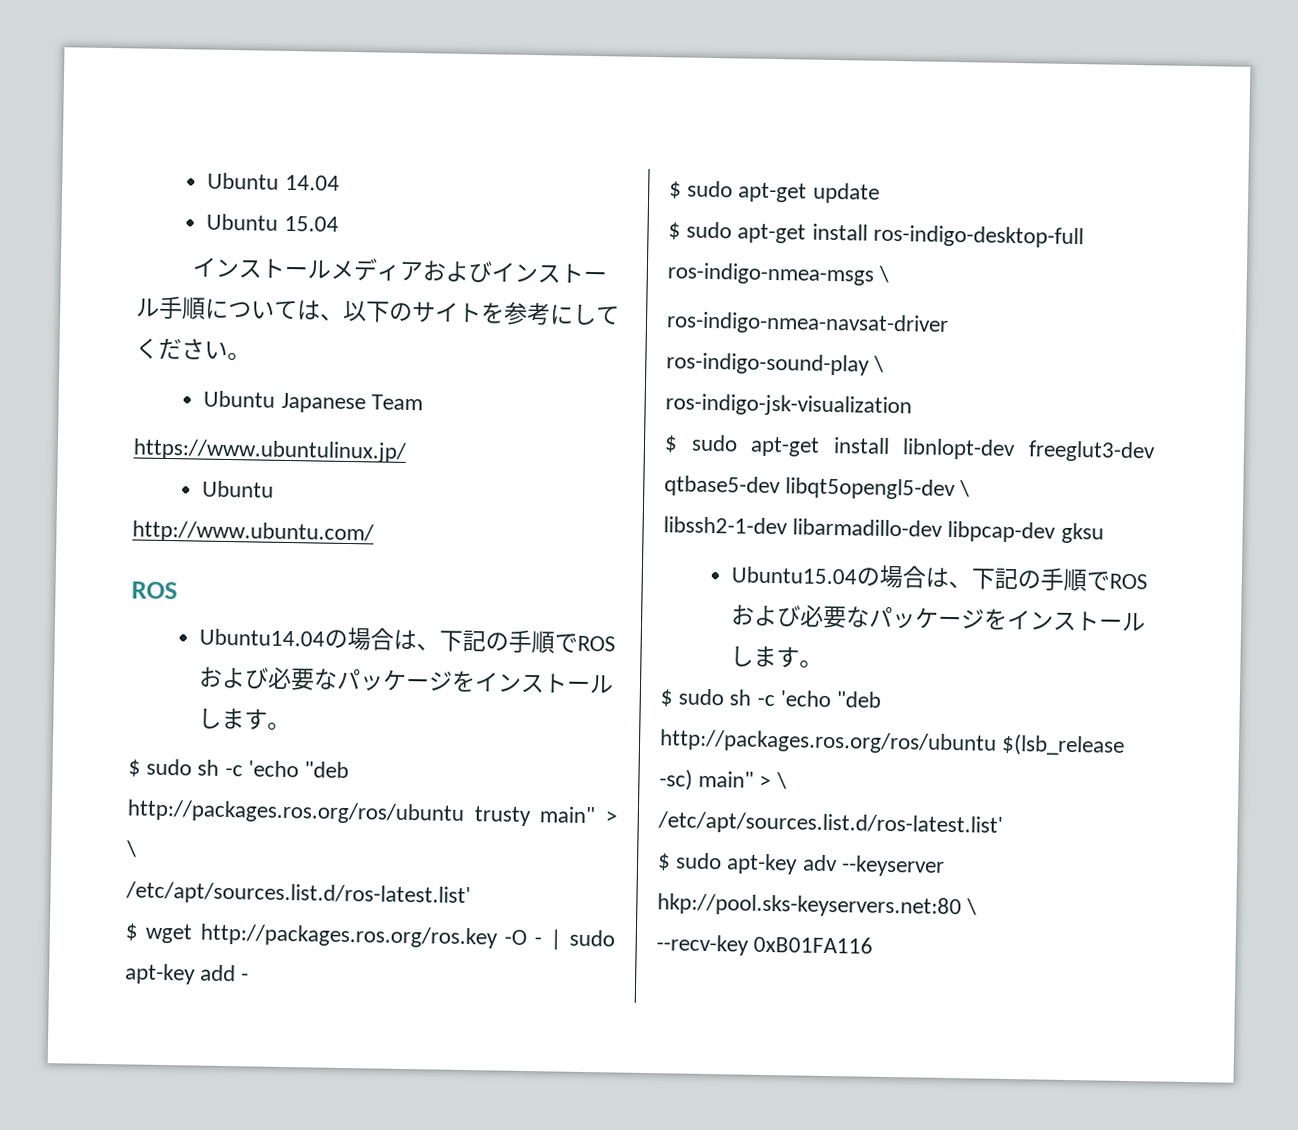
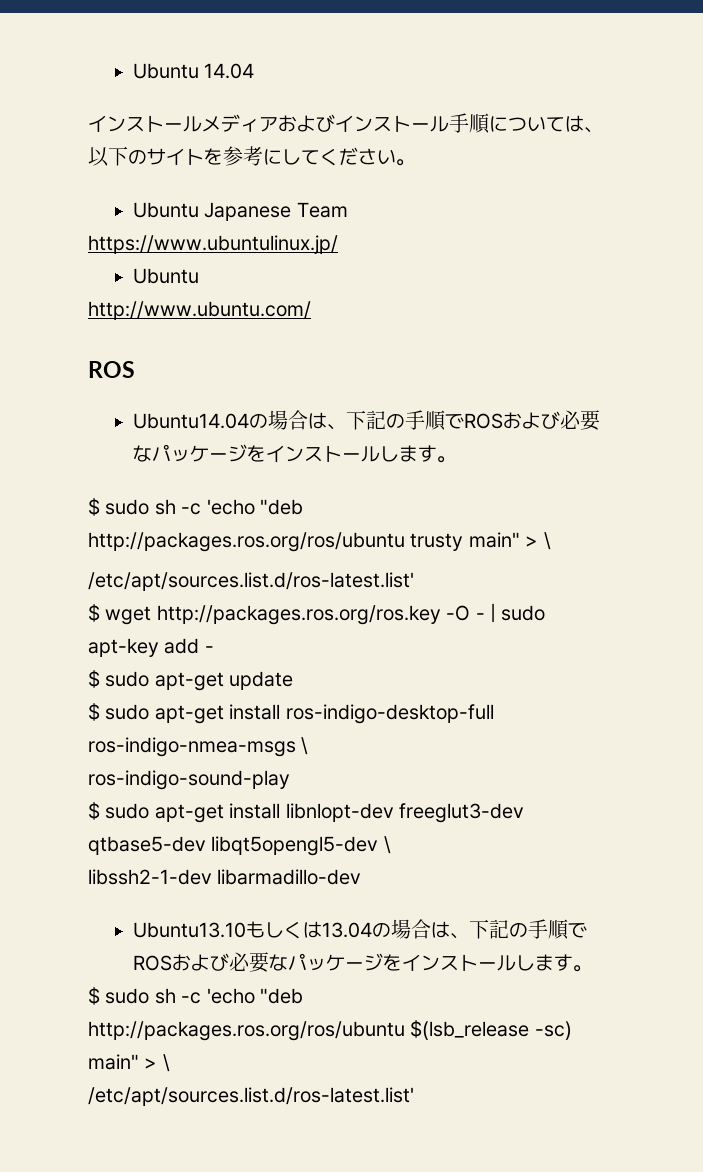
- Ubuntu 15.04
- ros-indigo-nmea-navsat-driver ros-indigo-sound-play \
- ros-indigo-jsk-visualization
+ ros-indigo-sound-play
- libssh2-1-dev libarmadillo-dev libpcap-dev gksu
- Ubuntu15.04の場合は、下記の手順でROSおよび必要なパッケージをインストールします。
+ libssh2-1-dev libarmadillo-dev
+ Ubuntu13.10もしくは13.04の場合は、下記の手順でROSおよび必要なパッケージをインストールします。
- $ sudo apt-key adv --keyserver hkp://pool.sks-keyservers.net:80 \
- --recv-key 0xB01FA116

